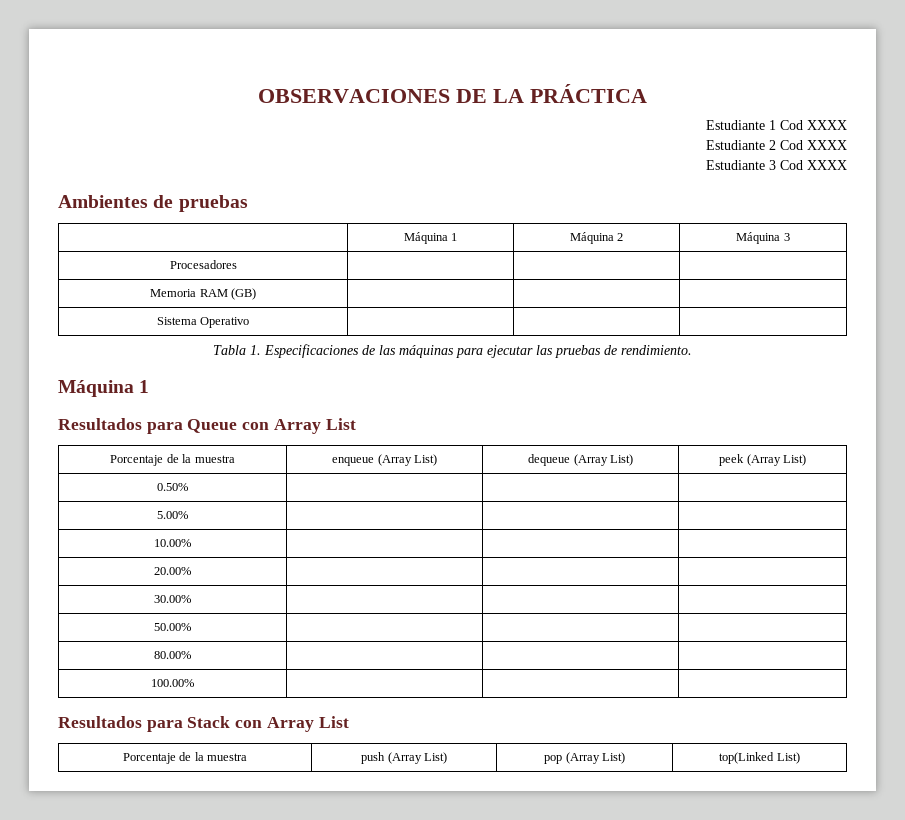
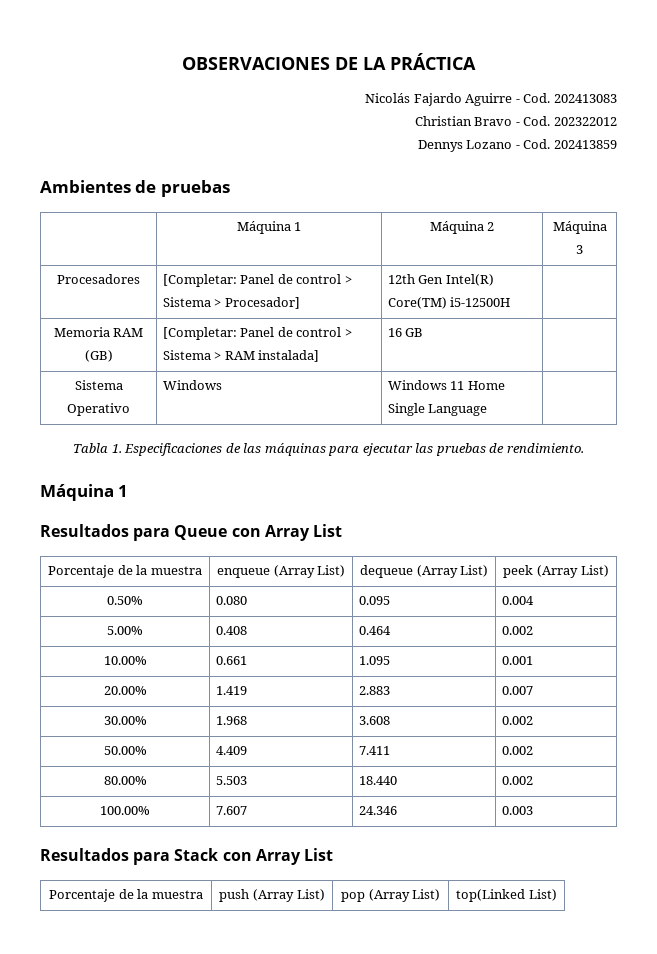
- Estudiante 1 Cod XXXX
- Estudiante 2 Cod XXXX
- Estudiante 3 Cod XXXX
+ Nicolás Fajardo Aguirre - Cod. 202413083
+ Christian Bravo - Cod. 202322012
+ Dennys Lozano - Cod. 202413859
- Procesadores | | |
- Memoria RAM (GB) | | |
- Sistema Operativo | | |
+ Procesadores | [Completar: Panel de control > Sistema > Procesador] | 12th Gen Intel(R) Core(TM) i5-12500H |
+ Memoria RAM (GB) | [Completar: Panel de control > Sistema > RAM instalada] | 16 GB |
+ Sistema Operativo | Windows | Windows 11 Home Single Language |
- 0.50% | | |
- 5.00% | | |
- 10.00% | | |
- 20.00% | | |
- 30.00% | | |
- 50.00% | | |
- 80.00% | | |
- 100.00% | | |
+ 0.50% | 0.080 | 0.095 | 0.004
+ 5.00% | 0.408 | 0.464 | 0.002
+ 10.00% | 0.661 | 1.095 | 0.001
+ 20.00% | 1.419 | 2.883 | 0.007
+ 30.00% | 1.968 | 3.608 | 0.002
+ 50.00% | 4.409 | 7.411 | 0.002
+ 80.00% | 5.503 | 18.440 | 0.002
+ 100.00% | 7.607 | 24.346 | 0.003

